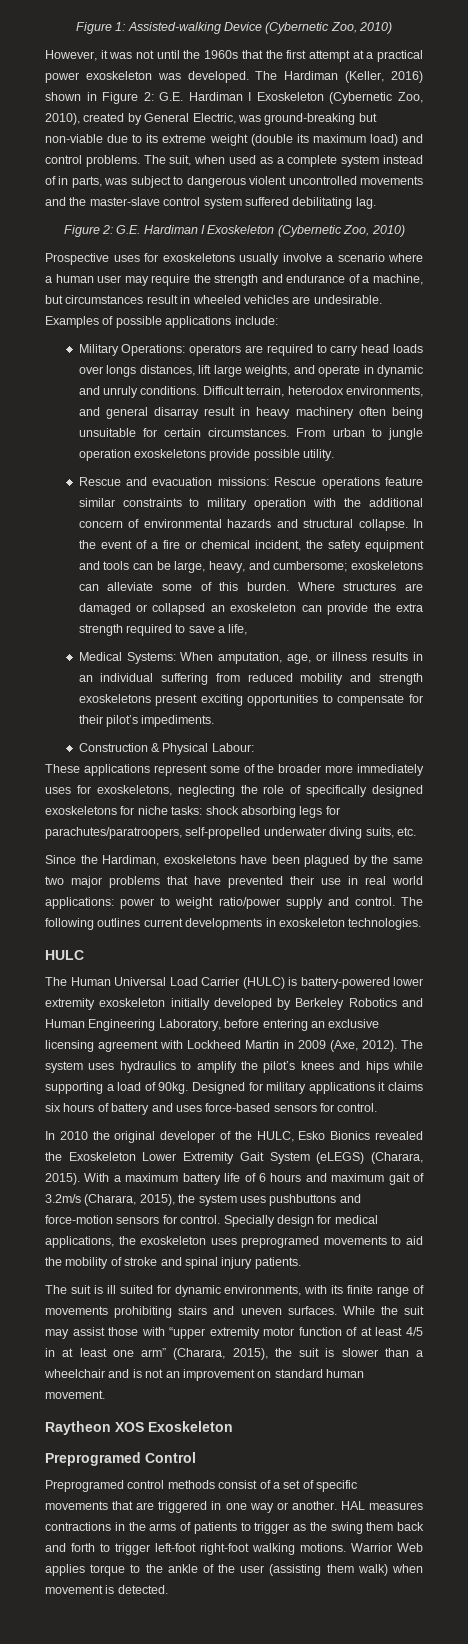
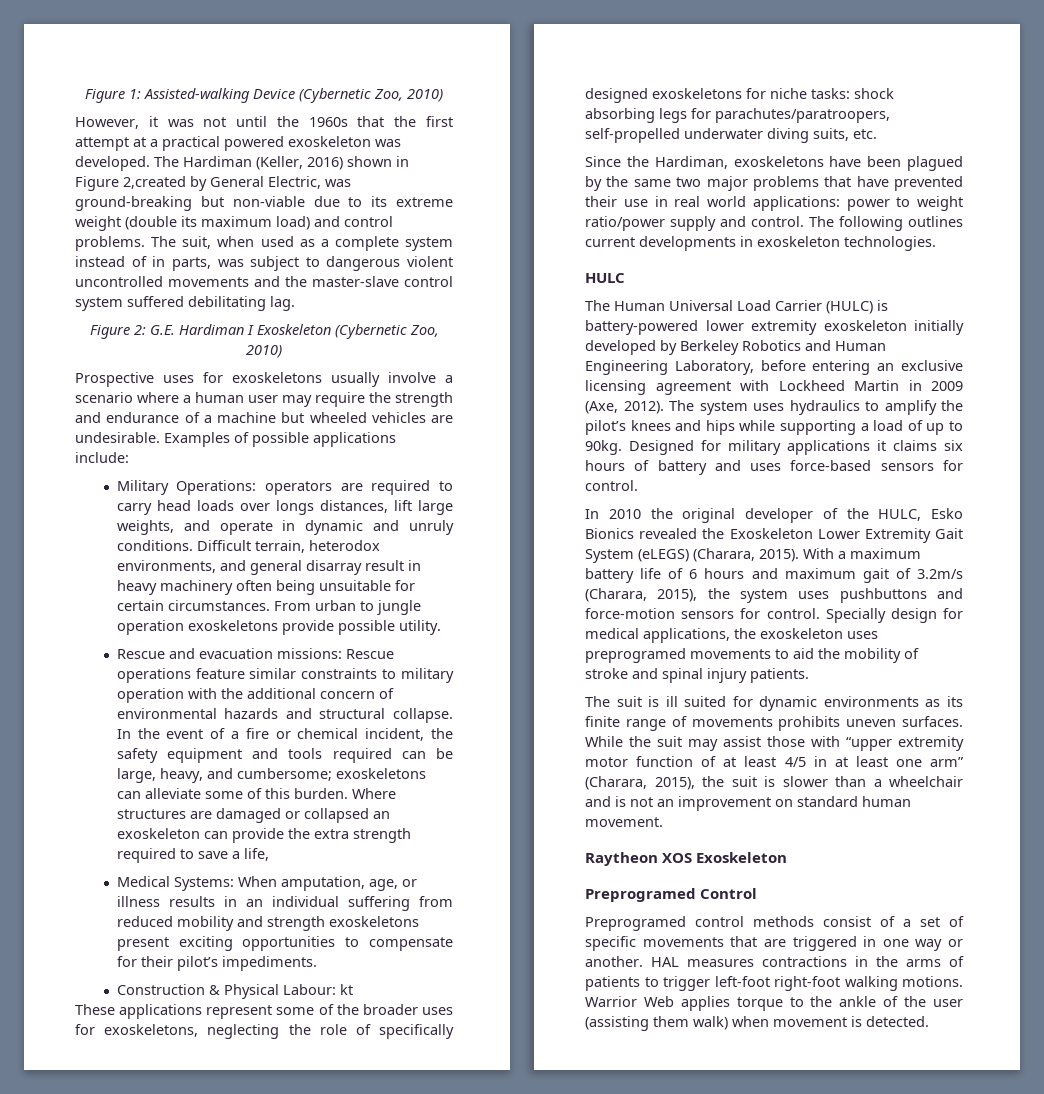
- However, it was not until the 1960s that the first attempt at a practical power exoskeleton was developed.
+ However, it was not until the 1960s that the first attempt at a practical powered exoskeleton was developed.
- The Hardiman (Keller, 2016) shown in Figure 2: G.E. Hardiman I Exoskeleton (Cybernetic Zoo, 2010), created by General Electric, was ground-breaking but non-viable due to its extreme weight (double its maximum load) and control problems.
+ The Hardiman (Keller, 2016) shown in Figure 2,created by General Electric, was ground-breaking but non-viable due to its extreme weight (double its maximum load) and control problems.
- Prospective uses for exoskeletons usually involve a scenario where a human user may require the strength and endurance of a machine, but circumstances result in wheeled vehicles are undesirable.
+ Prospective uses for exoskeletons usually involve a scenario where a human user may require the strength and endurance of a machine but wheeled vehicles are undesirable.
- In the event of a fire or chemical incident, the safety equipment and tools can be large, heavy, and cumbersome; exoskeletons can alleviate some of this burden.
+ In the event of a fire or chemical incident, the safety equipment and tools required can be large, heavy, and cumbersome; exoskeletons can alleviate some of this burden.
- Construction & Physical Labour:
+ Construction & Physical Labour: kt
- These applications represent some of the broader more immediately uses for exoskeletons, neglecting the role of specifically designed exoskeletons for niche tasks: shock absorbing legs for parachutes/paratroopers, self-propelled underwater diving suits, etc.
+ These applications represent some of the broader uses for exoskeletons, neglecting the role of specifically designed exoskeletons for niche tasks: shock absorbing legs for parachutes/paratroopers, self-propelled underwater diving suits, etc.
- The system uses hydraulics to amplify the pilot’s knees and hips while supporting a load of 90kg.
+ The system uses hydraulics to amplify the pilot’s knees and hips while supporting a load of up to 90kg.
- The suit is ill suited for dynamic environments, with its finite range of movements prohibiting stairs and uneven surfaces.
+ The suit is ill suited for dynamic environments as its finite range of movements prohibits uneven surfaces.
- HAL measures contractions in the arms of patients to trigger as the swing them back and forth to trigger left-foot right-foot walking motions.
+ HAL measures contractions in the arms of patients to trigger left-foot right-foot walking motions.

